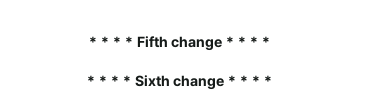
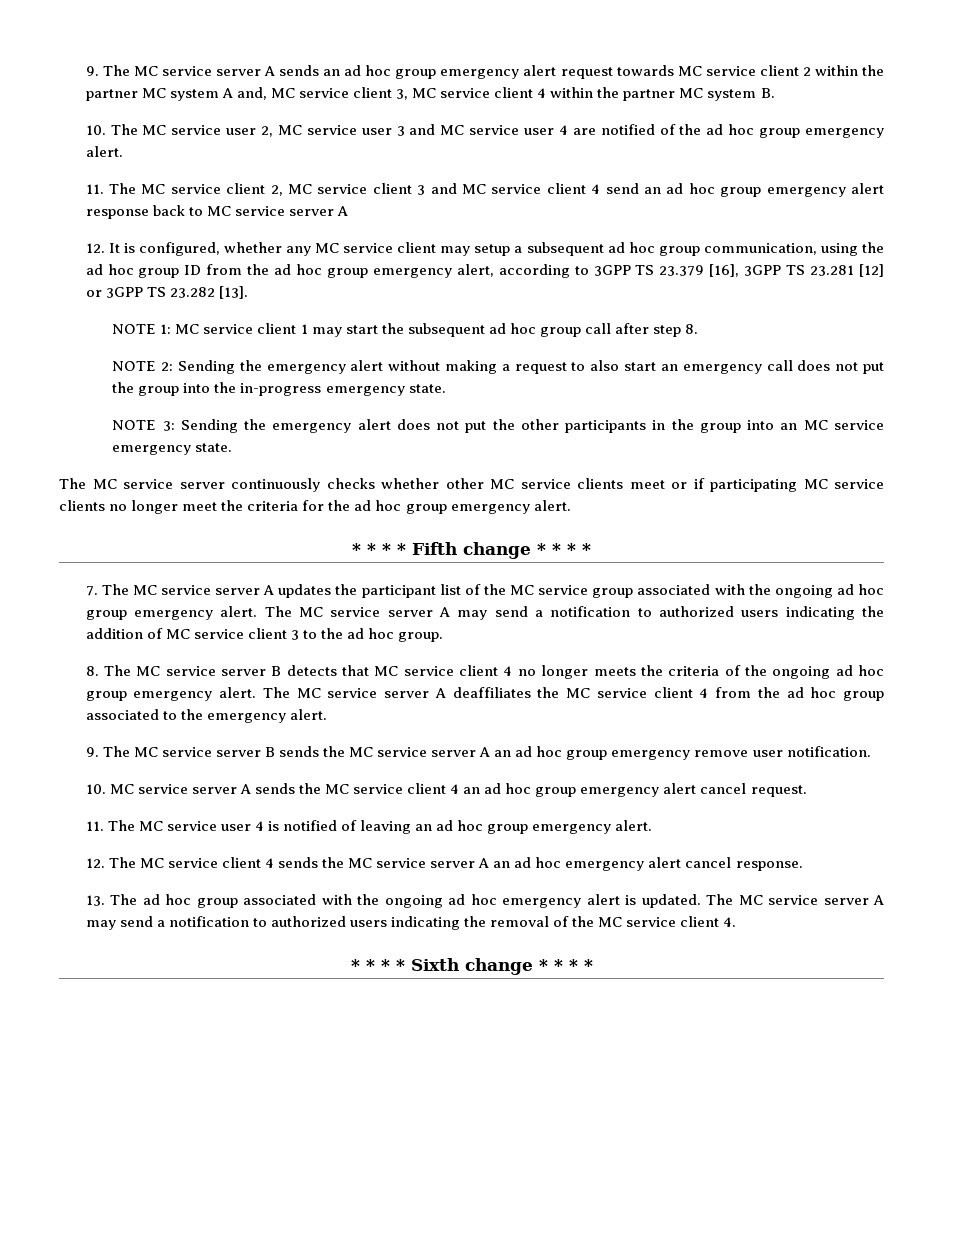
+ 9. The MC service server A sends an ad hoc group emergency alert request towards MC service client 2 within the partner MC system A and, MC service client 3, MC service client 4 within the partner MC system B.
+ 10. The MC service user 2, MC service user 3 and MC service user 4 are notified of the ad hoc group emergency alert.
+ 11. The MC service client 2, MC service client 3 and MC service client 4 send an ad hoc group emergency alert response back to MC service server A
+ 12. It is configured, whether any MC service client may setup a subsequent ad hoc group communication, using the ad hoc group ID from the ad hoc group emergency alert, according to 3GPP TS 23.379 [16], 3GPP TS 23.281 [12] or 3GPP TS 23.282 [13].
+ NOTE 1: MC service client 1 may start the subsequent ad hoc group call after step 8.
+ NOTE 2: Sending the emergency alert without making a request to also start an emergency call does not put the group into the in-progress emergency state.
+ NOTE 3: Sending the emergency alert does not put the other participants in the group into an MC service emergency state.
+ The MC service server continuously checks whether other MC service clients meet or if participating MC service clients no longer meet the criteria for the ad hoc group emergency alert.
+ 7. The MC service server A updates the participant list of the MC service group associated with the ongoing ad hoc group emergency alert. The MC service server A may send a notification to authorized users indicating the addition of MC service client 3 to the ad hoc group.
+ 8. The MC service server B detects that MC service client 4 no longer meets the criteria of the ongoing ad hoc group emergency alert. The MC service server A deaffiliates the MC service client 4 from the ad hoc group associated to the emergency alert.
+ 9. The MC service server B sends the MC service server A an ad hoc group emergency remove user notification.
+ 10. MC service server A sends the MC service client 4 an ad hoc group emergency alert cancel request.
+ 11. The MC service user 4 is notified of leaving an ad hoc group emergency alert.
+ 12. The MC service client 4 sends the MC service server A an ad hoc emergency alert cancel response.
+ 13. The ad hoc group associated with the ongoing ad hoc emergency alert is updated. The MC service server A may send a notification to authorized users indicating the removal of the MC service client 4.

